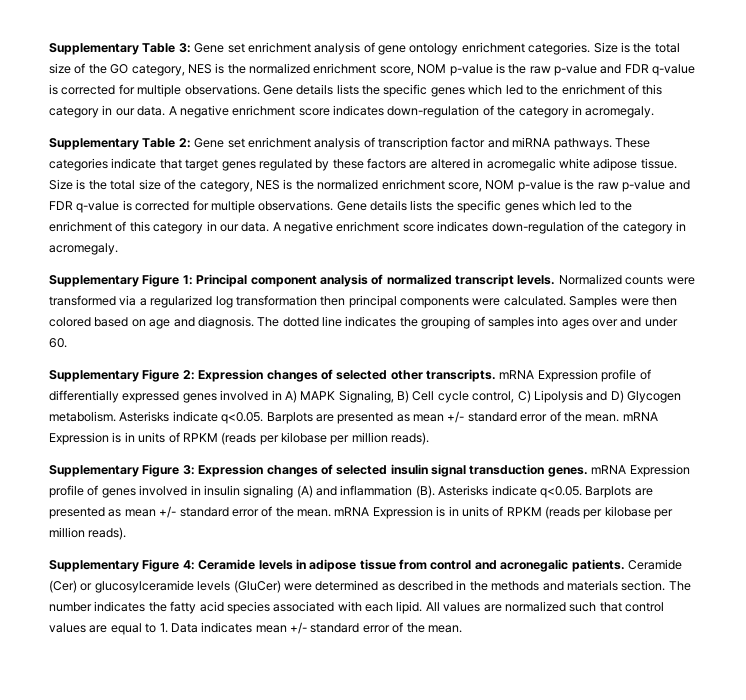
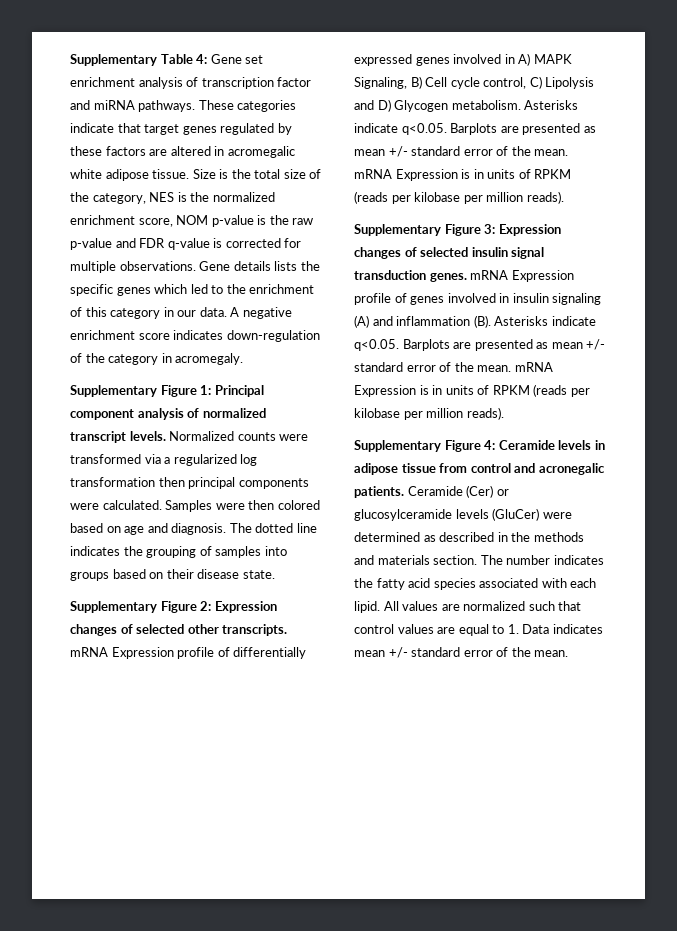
- Supplementary Table 3: Gene set enrichment analysis of gene ontology enrichment categories. Size is the total size of the GO category, NES is the normalized enrichment score, NOM p-value is the raw p-value and FDR q-value is corrected for multiple observations. Gene details lists the specific genes which led to the enrichment of this category in our data. A negative enrichment score indicates down-regulation of the category in acromegaly.
- Supplementary Table 2: Gene set enrichment analysis of transcription factor and miRNA pathways.
+ Supplementary Table 4: Gene set enrichment analysis of transcription factor and miRNA pathways.
- The dotted line indicates the grouping of samples into ages over and under 60.
+ The dotted line indicates the grouping of samples into groups based on their disease state.

